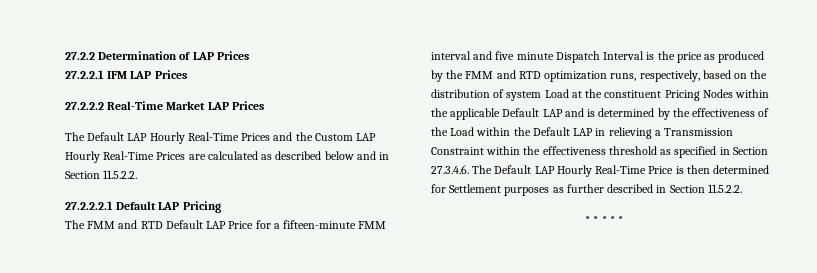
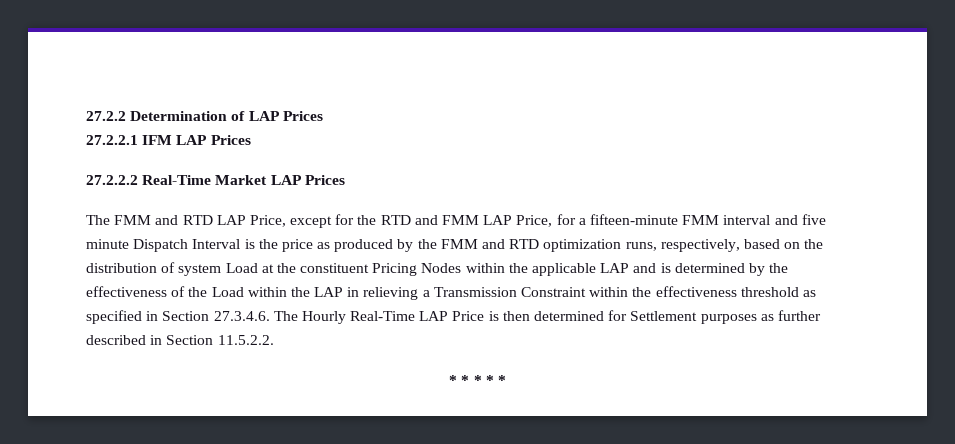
- The Default LAP Hourly Real-Time Prices and the Custom LAP Hourly Real-Time Prices are calculated as described below and in Section 11.5.2.2.
- 27.2.2.2.1 Default LAP Pricing
- The FMM and RTD Default LAP Price for a fifteen-minute FMM interval and five minute Dispatch Interval is the price as produced by the FMM and RTD optimization runs, respectively, based on the distribution of system Load at the constituent Pricing Nodes within the applicable Default LAP and is determined by the effectiveness of the Load within the Default LAP in relieving a Transmission Constraint within the effectiveness threshold as specified in Section 27.3.4.6. The Default LAP Hourly Real-Time Price is then determined for Settlement purposes as further described in Section 11.5.2.2.
+ The FMM and RTD LAP Price, except for the RTD and FMM LAP Price, for a fifteen-minute FMM interval and five minute Dispatch Interval is the price as produced by the FMM and RTD optimization runs, respectively, based on the distribution of system Load at the constituent Pricing Nodes within the applicable LAP and is determined by the effectiveness of the Load within the LAP in relieving a Transmission Constraint within the effectiveness threshold as specified in Section 27.3.4.6. The Hourly Real-Time LAP Price is then determined for Settlement purposes as further described in Section 11.5.2.2.

